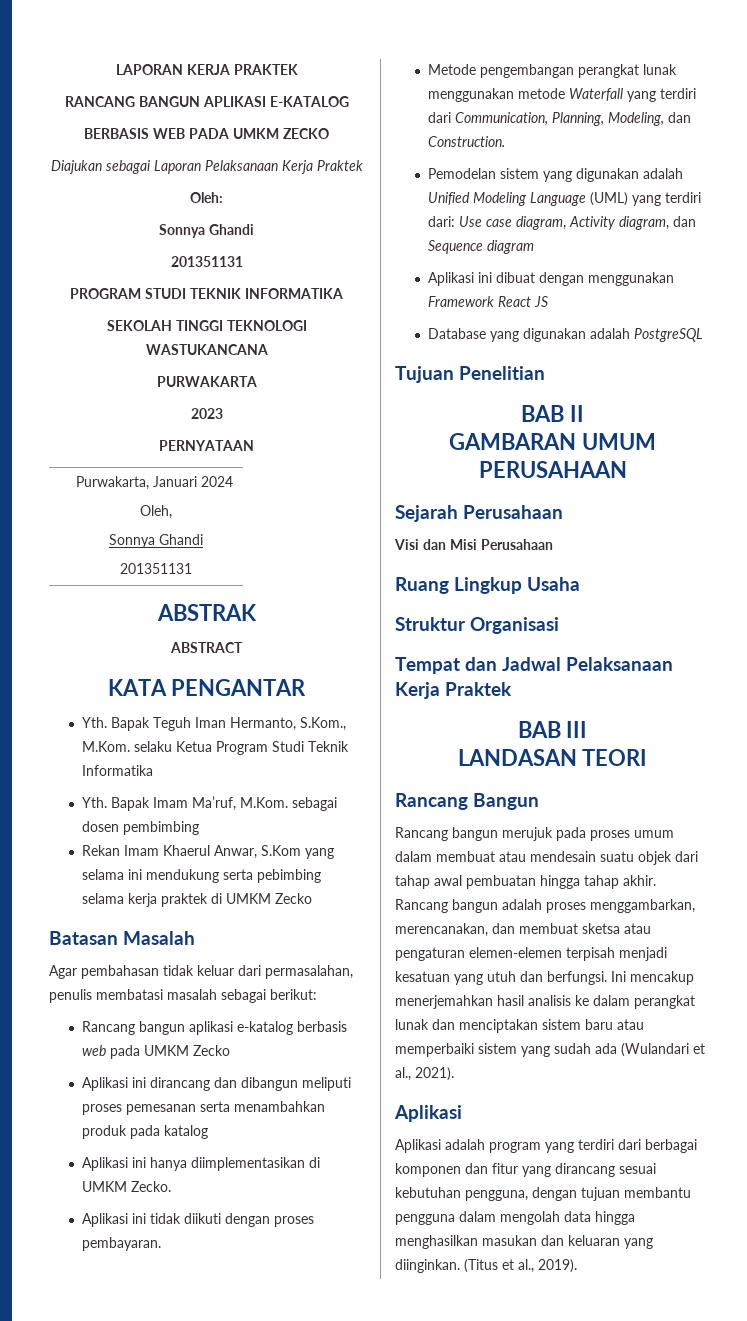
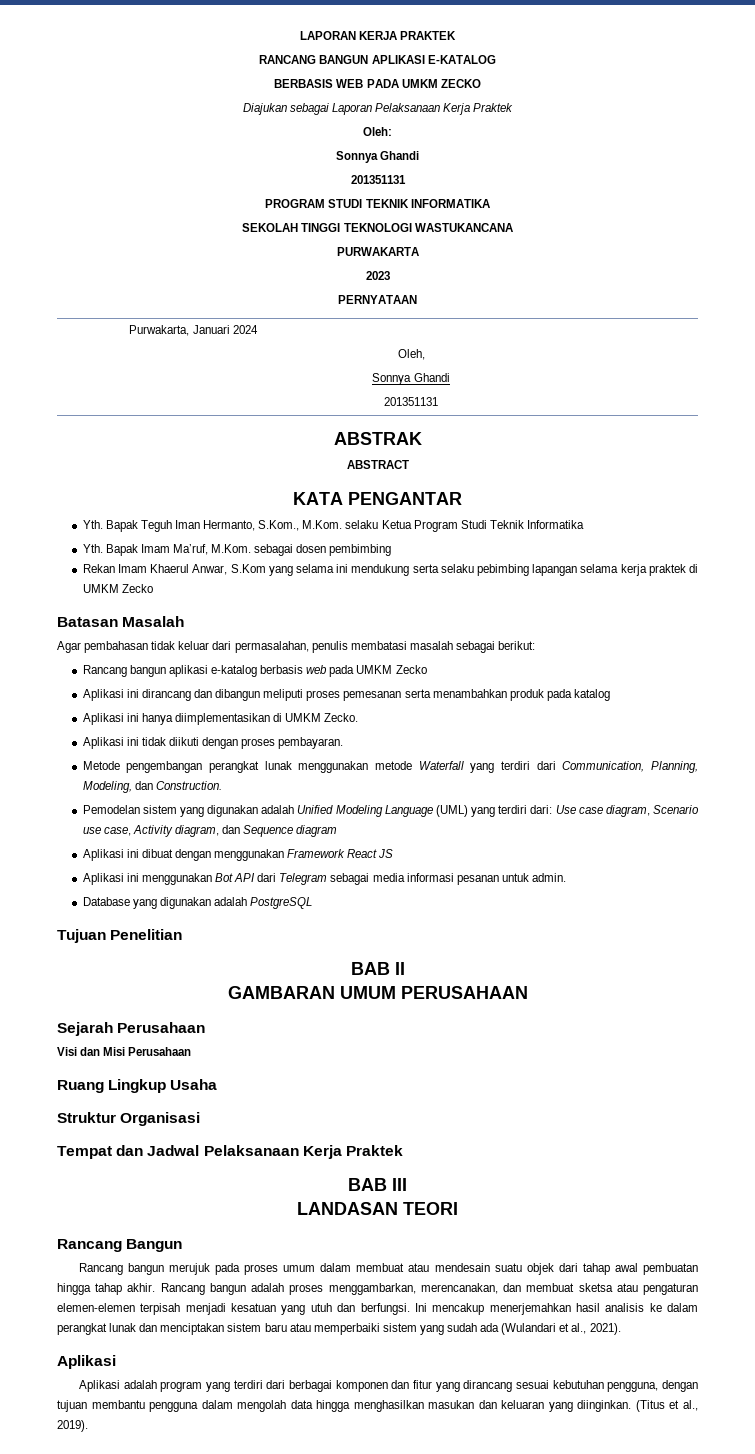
- Rekan Imam Khaerul Anwar, S.Kom yang selama ini mendukung serta pebimbing selama kerja praktek di UMKM Zecko
+ Rekan Imam Khaerul Anwar, S.Kom yang selama ini mendukung serta selaku pebimbing lapangan selama kerja praktek di UMKM Zecko
- Pemodelan sistem yang digunakan adalah Unified Modeling Language (UML) yang terdiri dari: Use case diagram, Activity diagram, dan Sequence diagram
+ Pemodelan sistem yang digunakan adalah Unified Modeling Language (UML) yang terdiri dari: Use case diagram, Scenario use case, Activity diagram, dan Sequence diagram
+ Aplikasi ini menggunakan Bot API dari Telegram sebagai media informasi pesanan untuk admin.

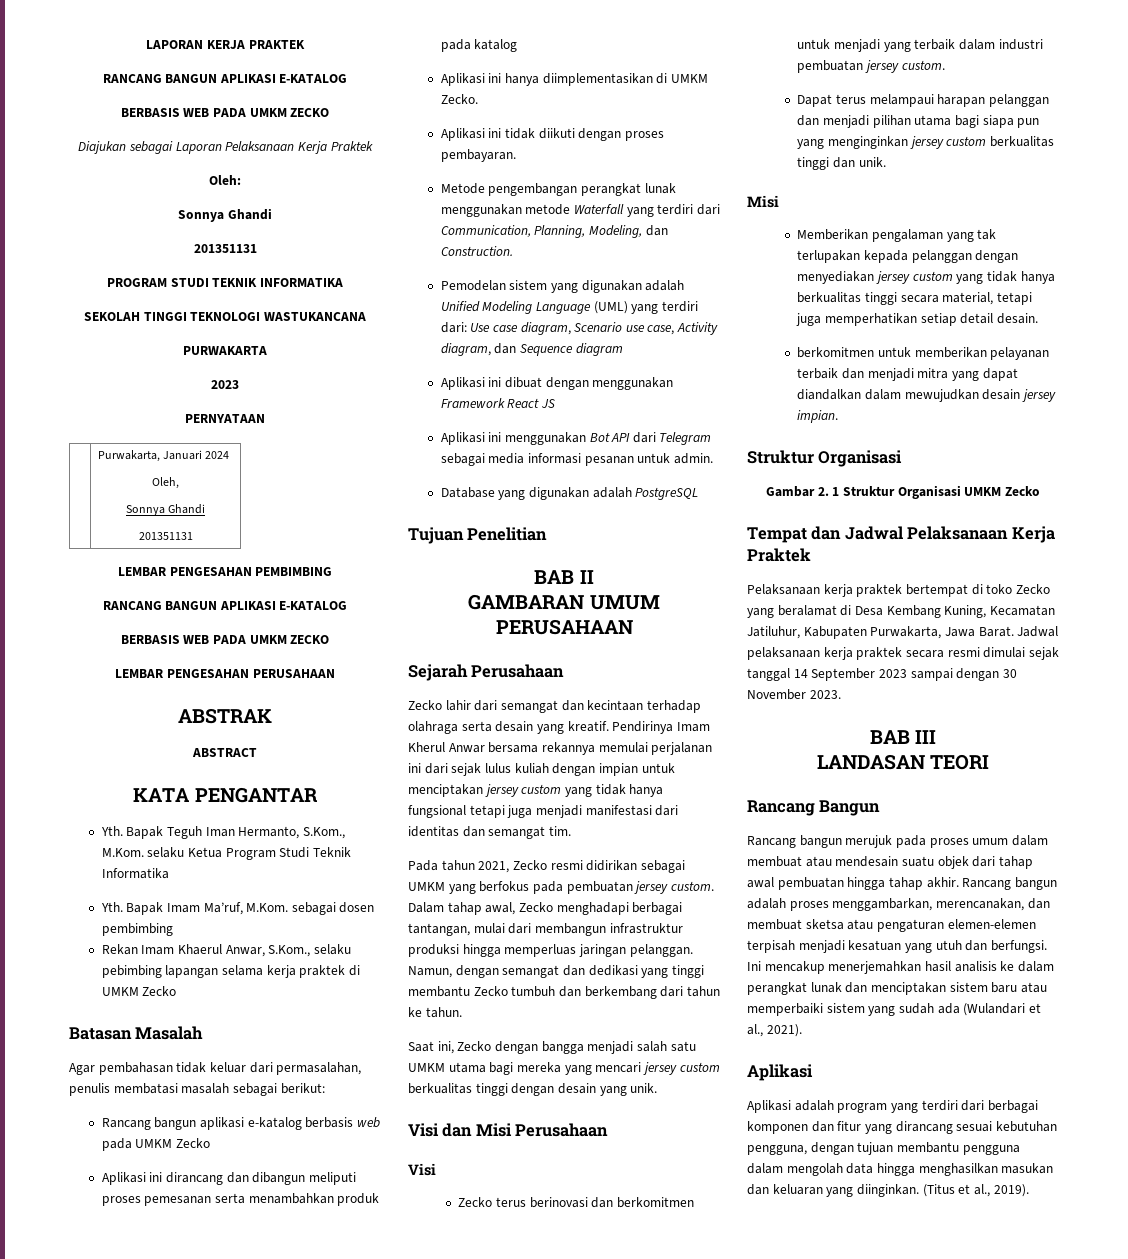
+ LEMBAR PENGESAHAN PEMBIMBING
+ RANCANG BANGUN APLIKASI E-KATALOG
+ BERBASIS WEB PADA UMKM ZECKO
+ LEMBAR PENGESAHAN PERUSAHAAN
- Rekan Imam Khaerul Anwar, S.Kom yang selama ini mendukung serta selaku pebimbing lapangan selama kerja praktek di UMKM Zecko
+ Rekan Imam Khaerul Anwar, S.Kom., selaku pebimbing lapangan selama kerja praktek di UMKM Zecko
+ Zecko lahir dari semangat dan kecintaan terhadap olahraga serta desain yang kreatif. Pendirinya Imam Kherul Anwar bersama rekannya memulai perjalanan ini dari sejak lulus kuliah dengan impian untuk menciptakan jersey custom yang tidak hanya fungsional tetapi juga menjadi manifestasi dari identitas dan semangat tim.
+ Pada tahun 2021, Zecko resmi didirikan sebagai UMKM yang berfokus pada pembuatan jersey custom. Dalam tahap awal, Zecko menghadapi berbagai tantangan, mulai dari membangun infrastruktur produksi hingga memperluas jaringan pelanggan. Namun, dengan semangat dan dedikasi yang tinggi membantu Zecko tumbuh dan berkembang dari tahun ke tahun.
+ Saat ini, Zecko dengan bangga menjadi salah satu UMKM utama bagi mereka yang mencari jersey custom berkualitas tinggi dengan desain yang unik.
  Visi dan Misi Perusahaan
- Ruang Lingkup Usaha
+ Visi
+ Zecko terus berinovasi dan berkomitmen untuk menjadi yang terbaik dalam industri pembuatan jersey custom.
+ Dapat terus melampaui harapan pelanggan dan menjadi pilihan utama bagi siapa pun yang menginginkan jersey custom berkualitas tinggi dan unik.
+ Misi
+ Memberikan pengalaman yang tak terlupakan kepada pelanggan dengan menyediakan jersey custom yang tidak hanya berkualitas tinggi secara material, tetapi juga memperhatikan setiap detail desain.
+ berkomitmen untuk memberikan pelayanan terbaik dan menjadi mitra yang dapat diandalkan dalam mewujudkan desain jersey impian.
  Struktur Organisasi
+ Gambar 2. 1 Struktur Organisasi UMKM Zecko
+ Pelaksanaan kerja praktek bertempat di toko Zecko yang beralamat di Desa Kembang Kuning, Kecamatan Jatiluhur, Kabupaten Purwakarta, Jawa Barat. Jadwal pelaksanaan kerja praktek secara resmi dimulai sejak tanggal 14 September 2023 sampai dengan 30 November 2023.

